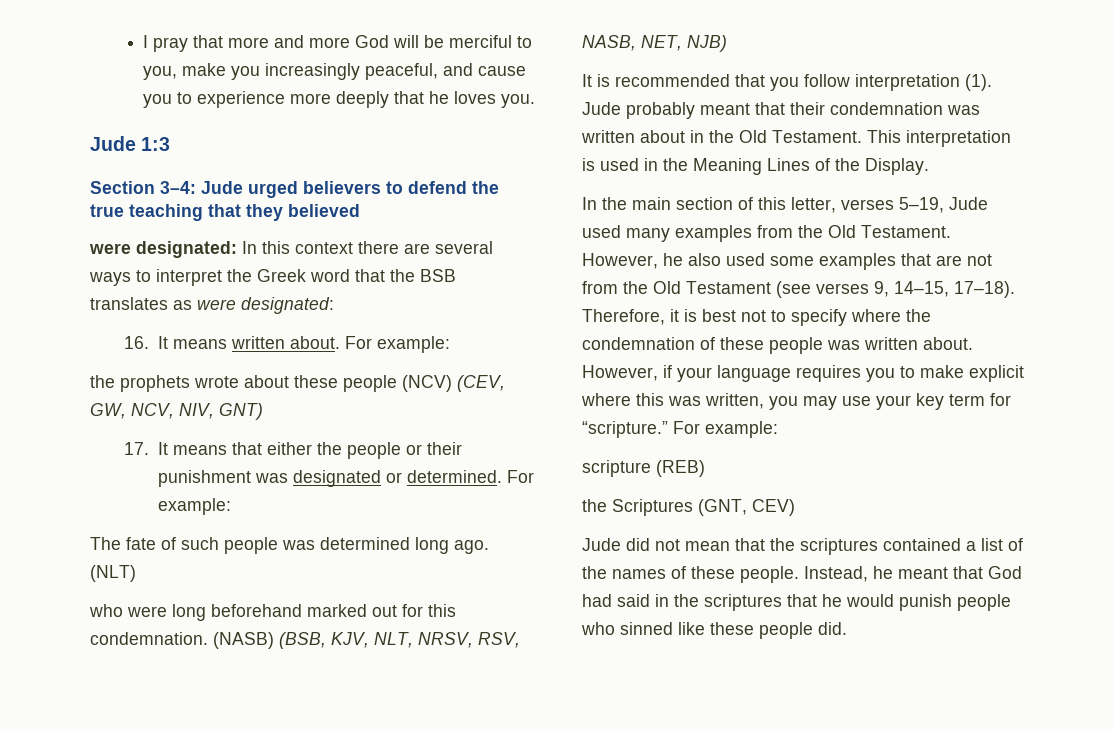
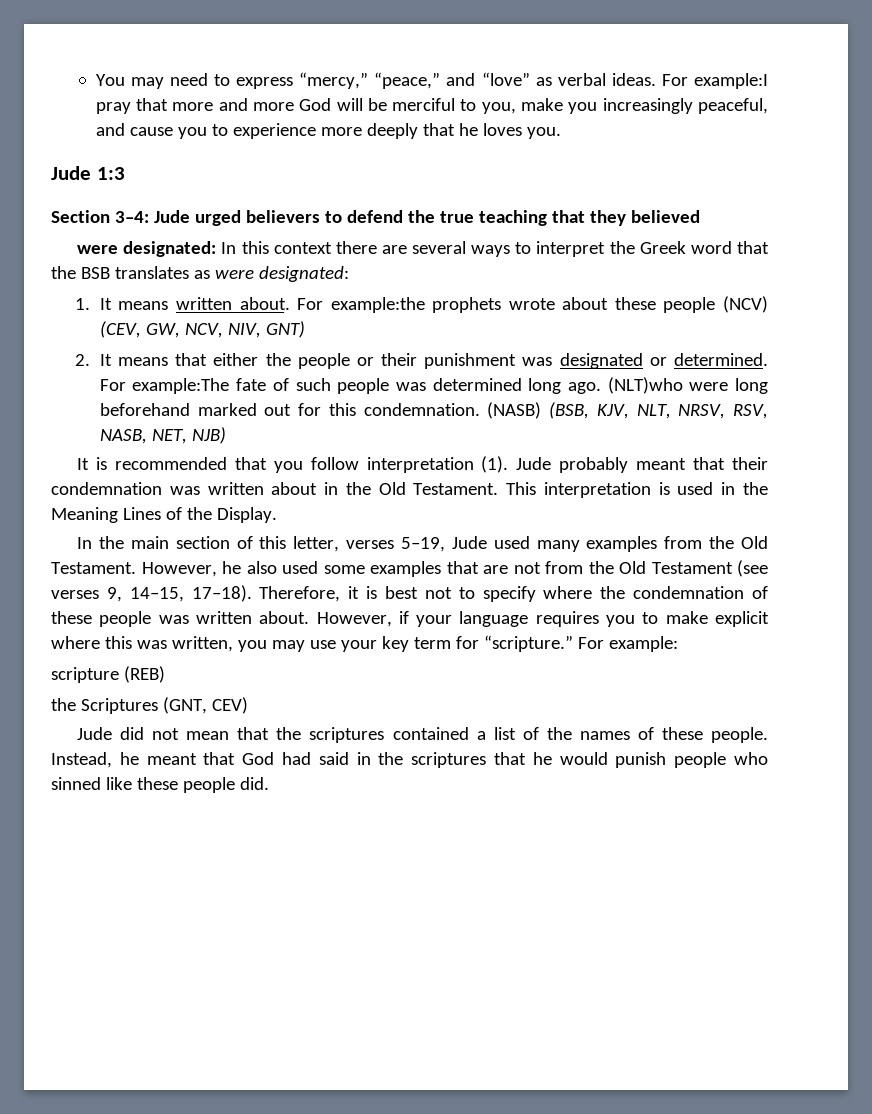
- I pray that more and more God will be merciful to you, make you increasingly peaceful, and cause you to experience more deeply that he loves you.
+ You may need to express “mercy,” “peace,” and “love” as verbal ideas. For example:I pray that more and more God will be merciful to you, make you increasingly peaceful, and cause you to experience more deeply that he loves you.
- 16. It means written about. For example:
- the prophets wrote about these people (NCV) (CEV, GW, NCV, NIV, GNT)
+ 1. It means written about. For example:the prophets wrote about these people (NCV) (CEV, GW, NCV, NIV, GNT)
- 17. It means that either the people or their punishment was designated or determined. For example:
- The fate of such people was determined long ago.
+ 2. It means that either the people or their punishment was designated or determined. For example:The fate of such people was determined long ago.
- (NLT)
- who were long beforehand marked out for this condemnation.
+ (NLT)who were long beforehand marked out for this condemnation.

